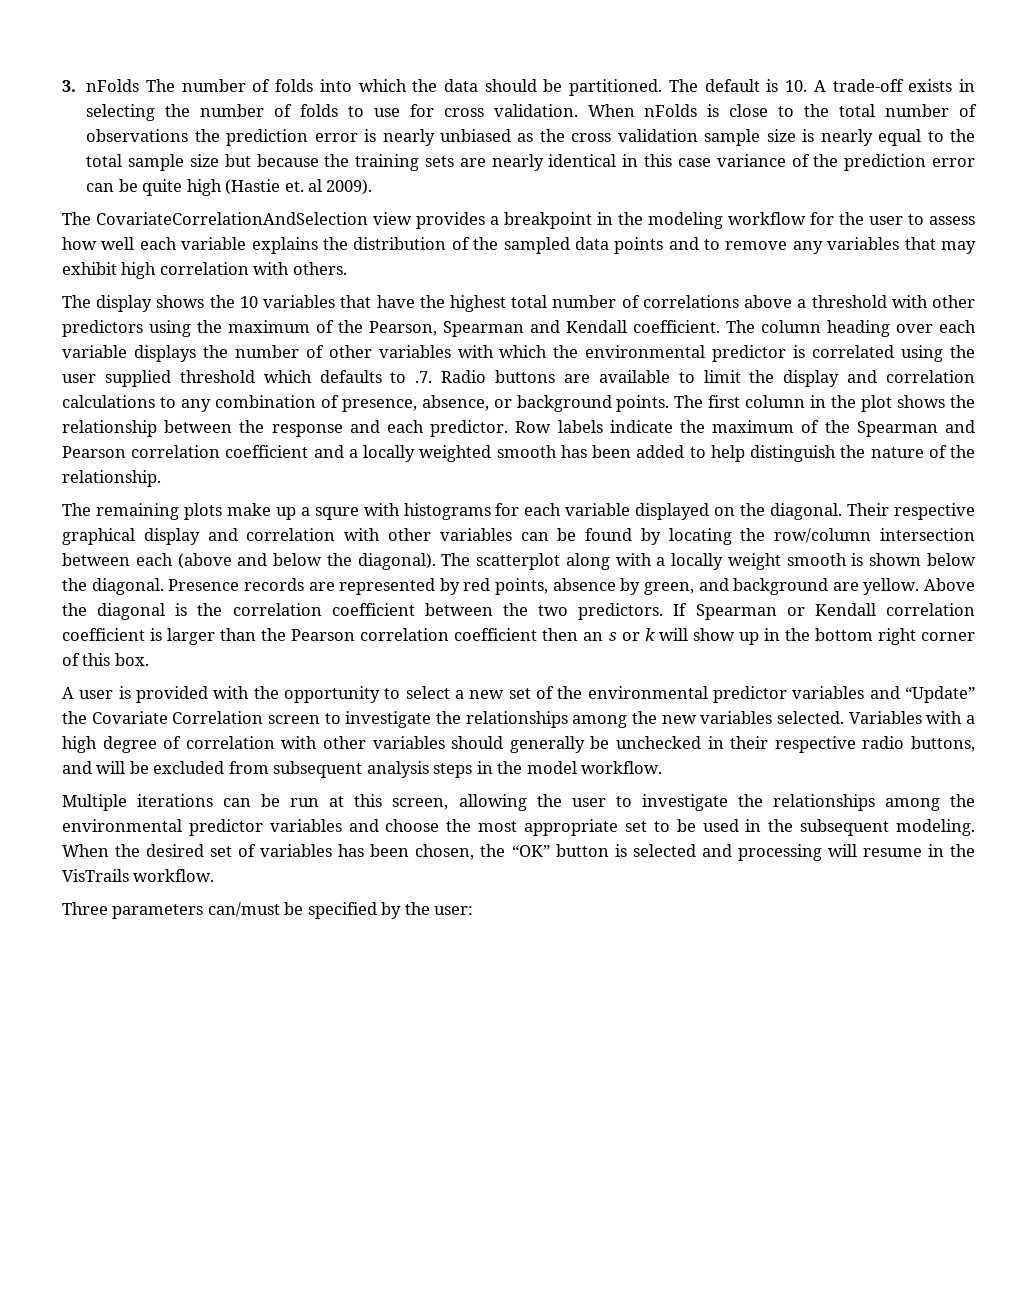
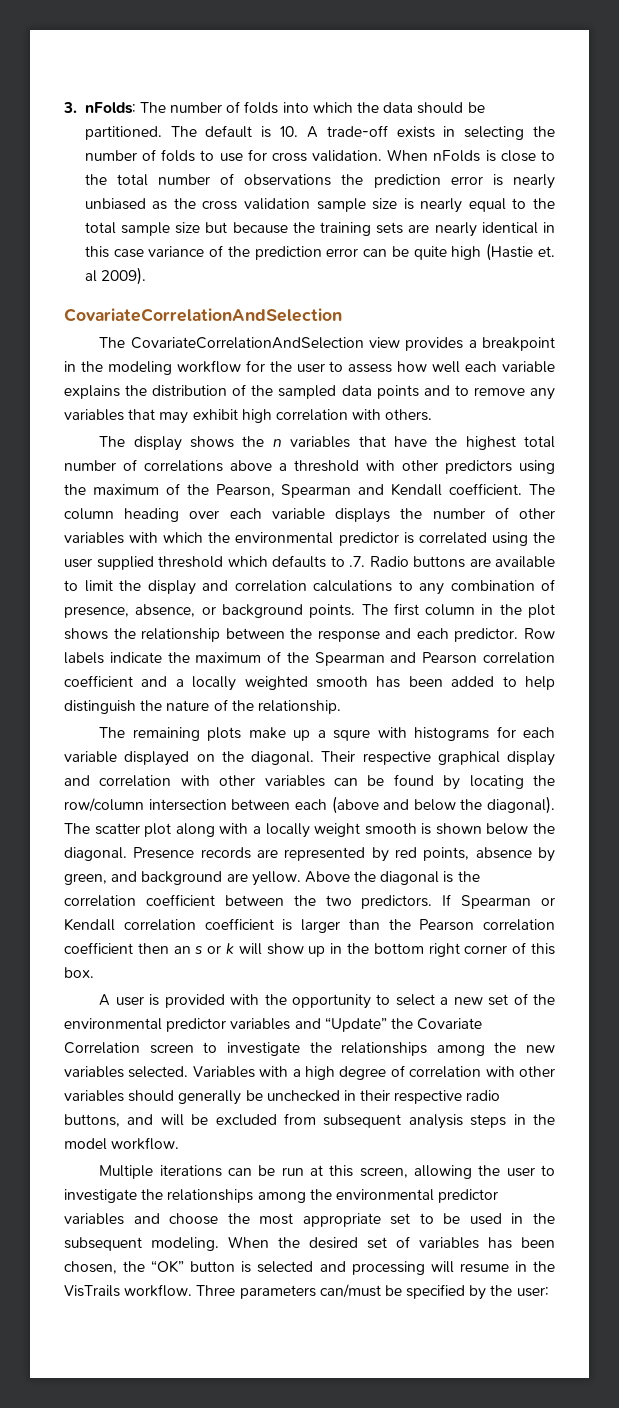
- 3. nFolds The number of folds into which the data should be partitioned.
+ 3. nFolds: The number of folds into which the data should be partitioned.
  When nFolds is close to the total number of observations the prediction error is nearly unbiased as the cross validation sample size is nearly equal to the total sample size but because the training sets are nearly identical in this case variance of the prediction error can be quite high (Hastie et. al 2009).
+ CovariateCorrelationAndSelection
- The display shows the 10 variables that have the highest total number of correlations above a threshold with other predictors using the maximum of the Pearson, Spearman and Kendall coefficient.
+ The display shows the n variables that have the highest total number of correlations above a threshold with other predictors using the maximum of the Pearson, Spearman and Kendall coefficient.
- The scatterplot along with a locally weight smooth is shown below the diagonal.
+ The scatter plot along with a locally weight smooth is shown below the diagonal.
- When the desired set of variables has been chosen, the “OK” button is selected and processing will resume in the VisTrails workflow.
- Three parameters can/must be specified by the user:
+ When the desired set of variables has been chosen, the “OK” button is selected and processing will resume in the VisTrails workflow. Three parameters can/must be specified by the user:

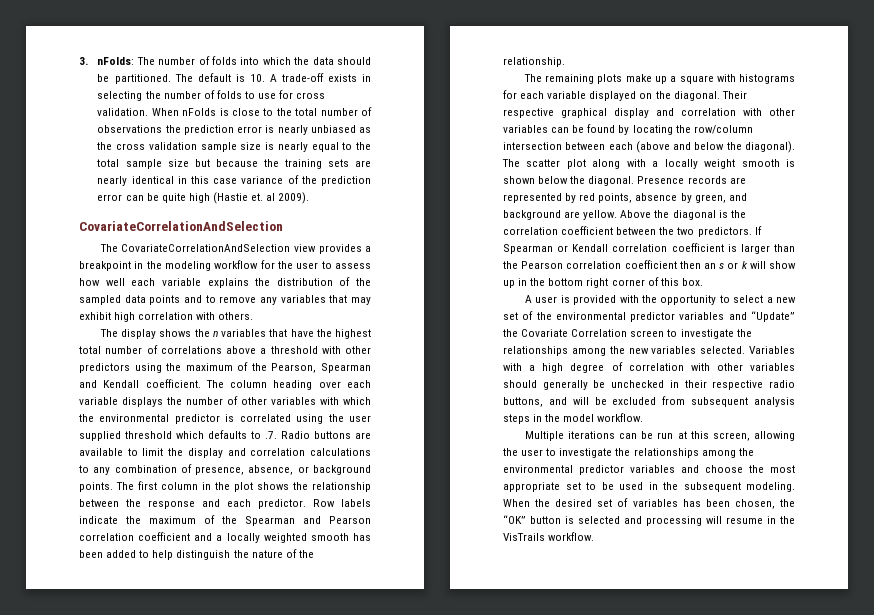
- The remaining plots make up a squre with histograms for each variable displayed on the diagonal.
+ The remaining plots make up a square with histograms for each variable displayed on the diagonal.
- Three parameters can/must be specified by the user:

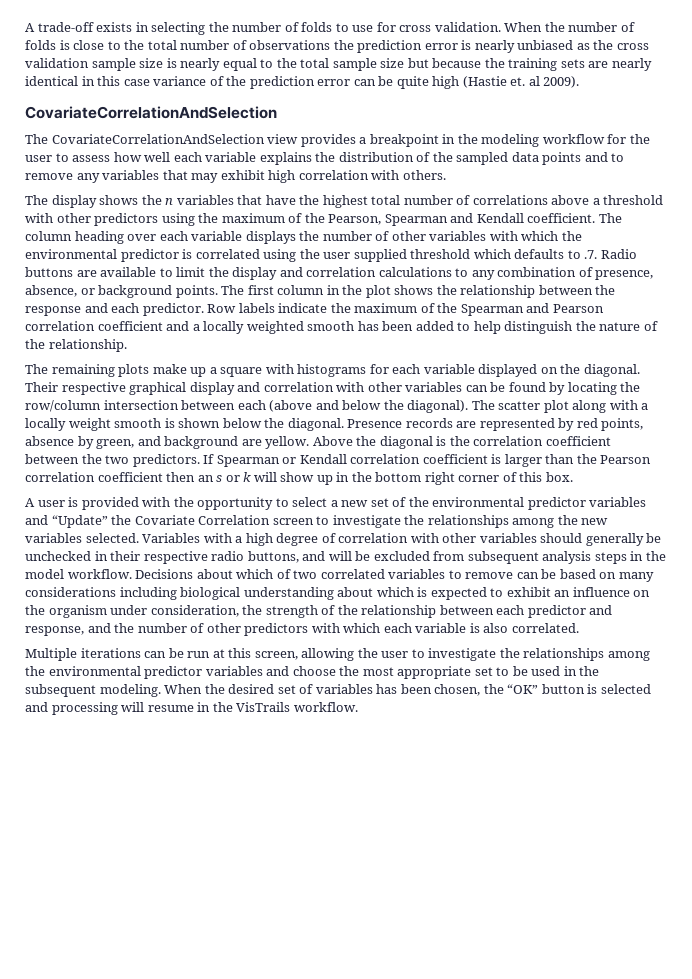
- 3. nFolds: The number of folds into which the data should be partitioned. The default is 10. A trade-off exists in selecting the number of folds to use for cross validation.
+ A trade-off exists in selecting the number of folds to use for cross validation.
- When nFolds is close to the total number of observations the prediction error is nearly unbiased as the cross validation sample size is nearly equal to the total sample size but because the training sets are nearly identical in this case variance of the prediction error can be quite high (Hastie et. al 2009).
+ When the number of folds is close to the total number of observations the prediction error is nearly unbiased as the cross validation sample size is nearly equal to the total sample size but because the training sets are nearly identical in this case variance of the prediction error can be quite high (Hastie et. al 2009).
+ Decisions about which of two correlated variables to remove can be based on many considerations including biological understanding about which is expected to exhibit an influence on the organism under consideration, the strength of the relationship between each predictor and response, and the number of other predictors with which each variable is also correlated.

